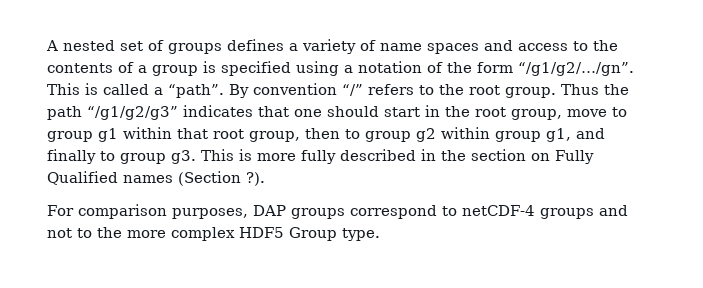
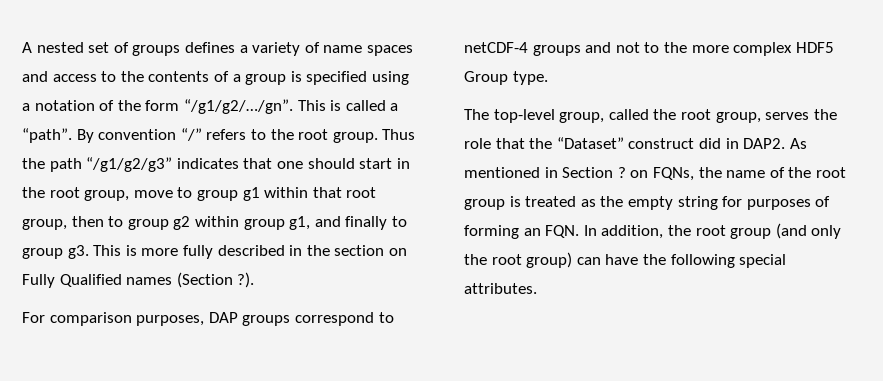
+ The top-level group, called the root group, serves the role that the “Dataset” construct did in DAP2. As mentioned in Section ? on FQNs, the name of the root group is treated as the empty string for purposes of forming an FQN. In addition, the root group (and only the root group) can have the following special attributes.

